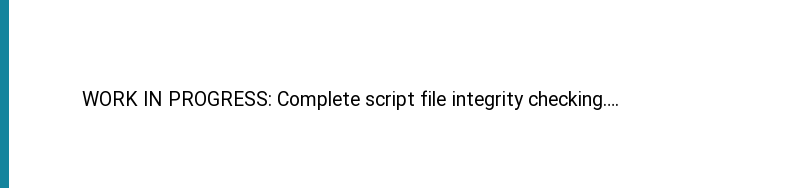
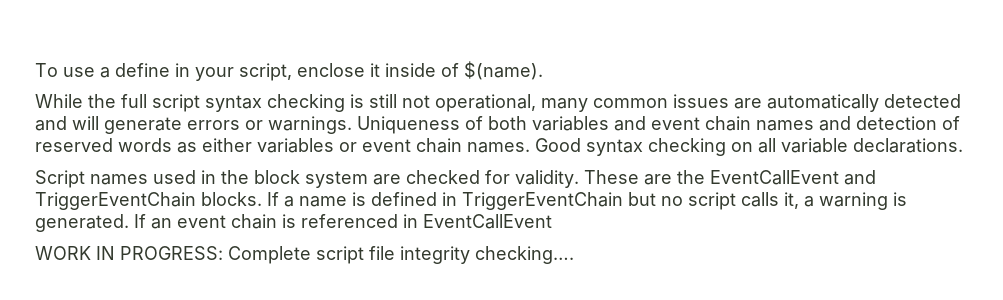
+ To use a define in your script, enclose it inside of $(name).
+ While the full script syntax checking is still not operational, many common issues are automatically detected and will generate errors or warnings. Uniqueness of both variables and event chain names and detection of reserved words as either variables or event chain names. Good syntax checking on all variable declarations.
+ Script names used in the block system are checked for validity. These are the EventCallEvent and TriggerEventChain blocks. If a name is defined in TriggerEventChain but no script calls it, a warning is generated. If an event chain is referenced in EventCallEvent

